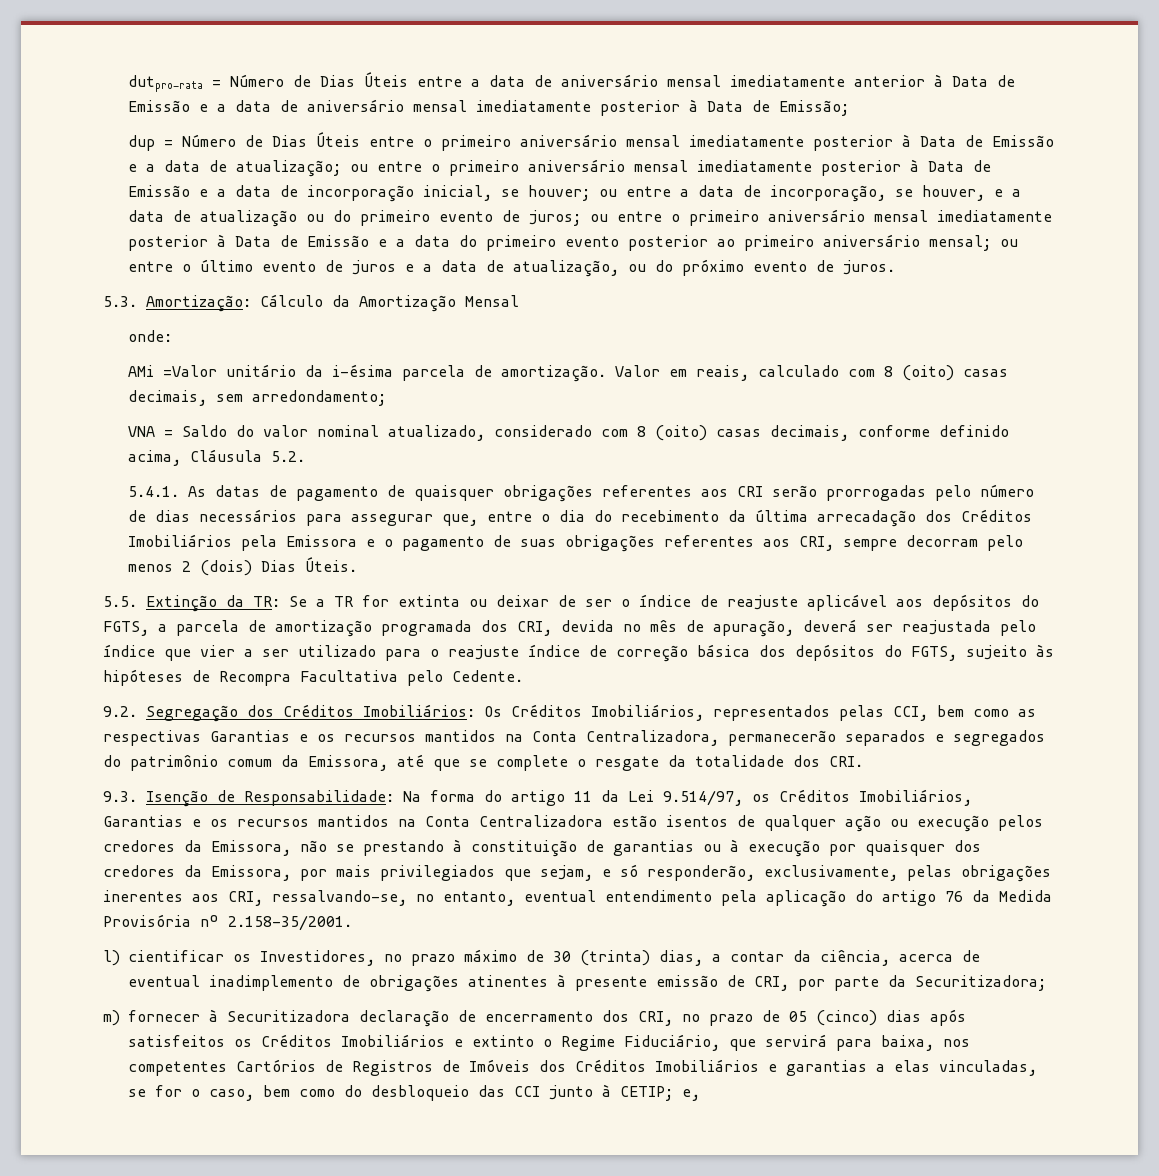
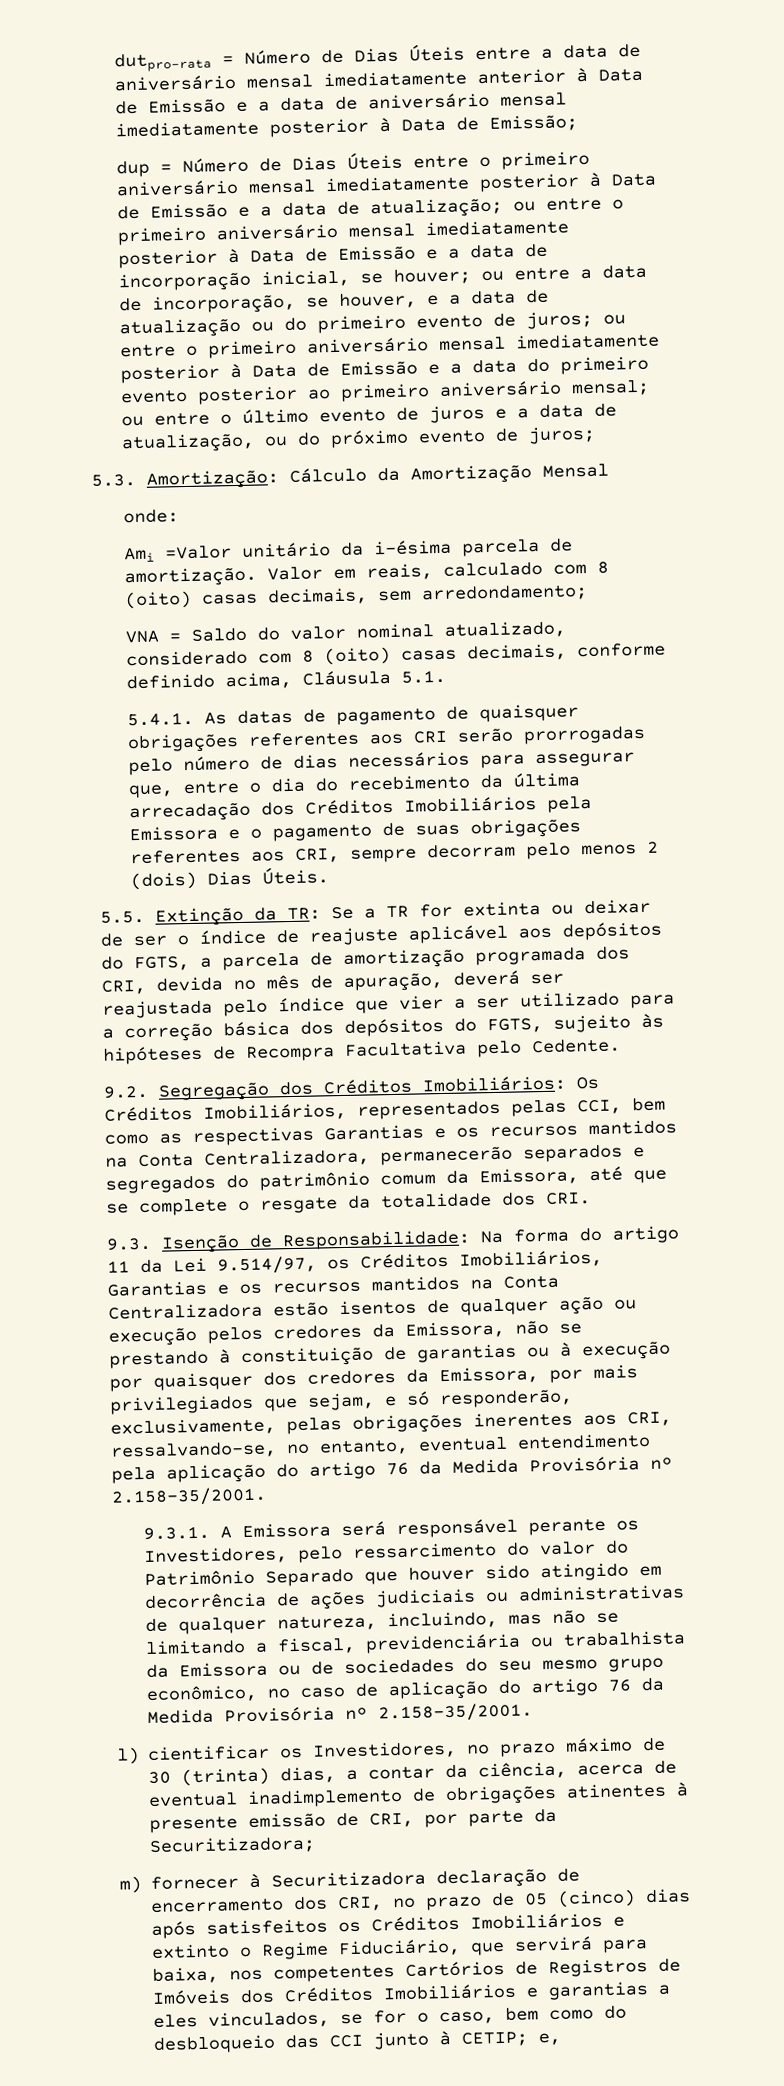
- ou entre o último evento de juros e a data de atualização, ou do próximo evento de juros.
+ ou entre o último evento de juros e a data de atualização, ou do próximo evento de juros;
- AMi =Valor unitário da i-ésima parcela de amortização.
+ Ami =Valor unitário da i-ésima parcela de amortização.
- VNA = Saldo do valor nominal atualizado, considerado com 8 (oito) casas decimais, conforme definido acima, Cláusula 5.2.
+ VNA = Saldo do valor nominal atualizado, considerado com 8 (oito) casas decimais, conforme definido acima, Cláusula 5.1.
- 5.5. Extinção da TR: Se a TR for extinta ou deixar de ser o índice de reajuste aplicável aos depósitos do FGTS, a parcela de amortização programada dos CRI, devida no mês de apuração, deverá ser reajustada pelo índice que vier a ser utilizado para o reajuste índice de correção básica dos depósitos do FGTS, sujeito às hipóteses de Recompra Facultativa pelo Cedente.
+ 5.5. Extinção da TR: Se a TR for extinta ou deixar de ser o índice de reajuste aplicável aos depósitos do FGTS, a parcela de amortização programada dos CRI, devida no mês de apuração, deverá ser reajustada pelo índice que vier a ser utilizado para a correção básica dos depósitos do FGTS, sujeito às hipóteses de Recompra Facultativa pelo Cedente.
+ 9.3.1. A Emissora será responsável perante os Investidores, pelo ressarcimento do valor do Patrimônio Separado que houver sido atingido em decorrência de ações judiciais ou administrativas de qualquer natureza, incluindo, mas não se limitando a fiscal, previdenciária ou trabalhista da Emissora ou de sociedades do seu mesmo grupo econômico, no caso de aplicação do artigo 76 da Medida Provisória nº 2.158-35/2001.
- m) fornecer à Securitizadora declaração de encerramento dos CRI, no prazo de 05 (cinco) dias após satisfeitos os Créditos Imobiliários e extinto o Regime Fiduciário, que servirá para baixa, nos competentes Cartórios de Registros de Imóveis dos Créditos Imobiliários e garantias a elas vinculadas, se for o caso, bem como do desbloqueio das CCI junto à CETIP; e,
+ m) fornecer à Securitizadora declaração de encerramento dos CRI, no prazo de 05 (cinco) dias após satisfeitos os Créditos Imobiliários e extinto o Regime Fiduciário, que servirá para baixa, nos competentes Cartórios de Registros de Imóveis dos Créditos Imobiliários e garantias a eles vinculados, se for o caso, bem como do desbloqueio das CCI junto à CETIP; e,

